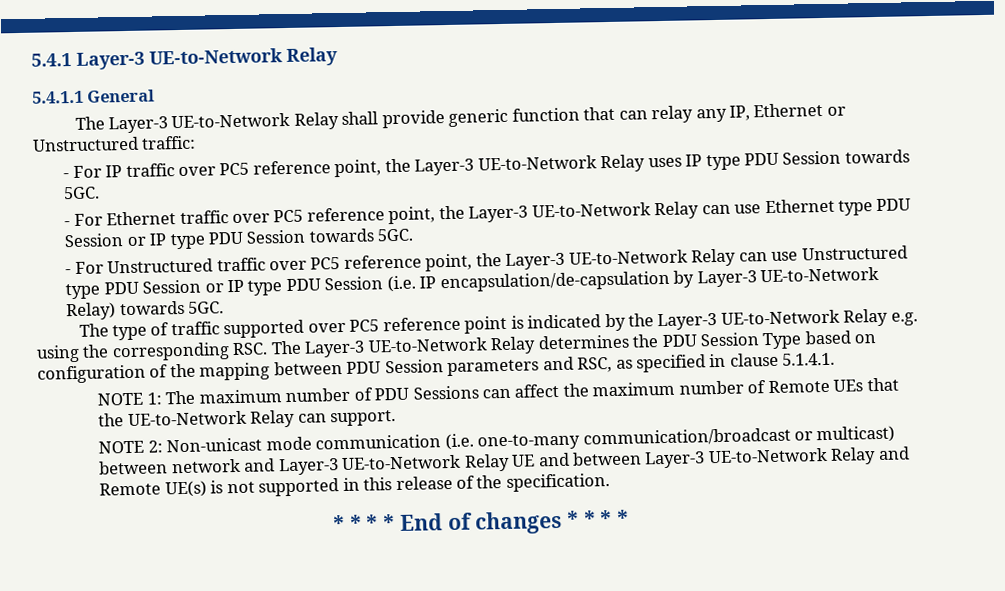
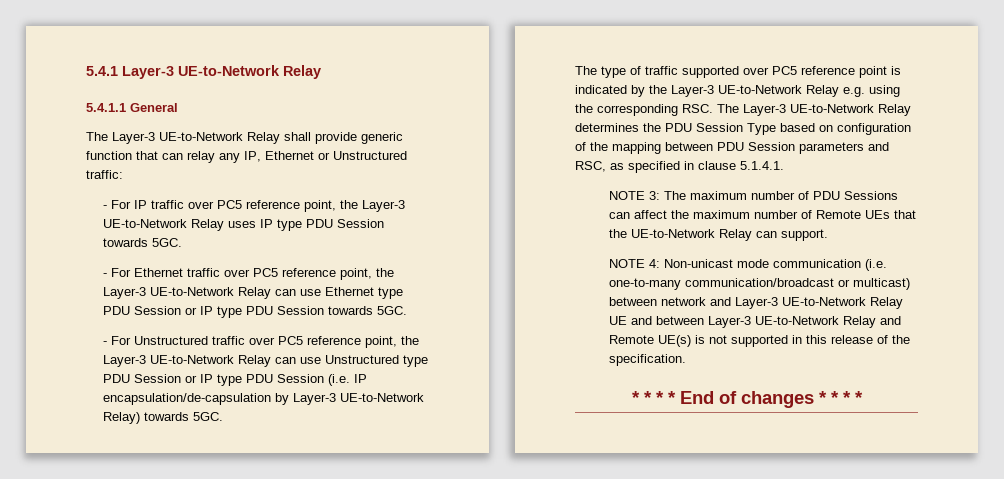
- NOTE 1: The maximum number of PDU Sessions can affect the maximum number of Remote UEs that the UE-to-Network Relay can support.
+ NOTE 3: The maximum number of PDU Sessions can affect the maximum number of Remote UEs that the UE-to-Network Relay can support.
- NOTE 2: Non-unicast mode communication (i.e. one-to-many communication/broadcast or multicast) between network and Layer-3 UE-to-Network Relay UE and between Layer-3 UE-to-Network Relay and Remote UE(s) is not supported in this release of the specification.
+ NOTE 4: Non-unicast mode communication (i.e. one-to-many communication/broadcast or multicast) between network and Layer-3 UE-to-Network Relay UE and between Layer-3 UE-to-Network Relay and Remote UE(s) is not supported in this release of the specification.

